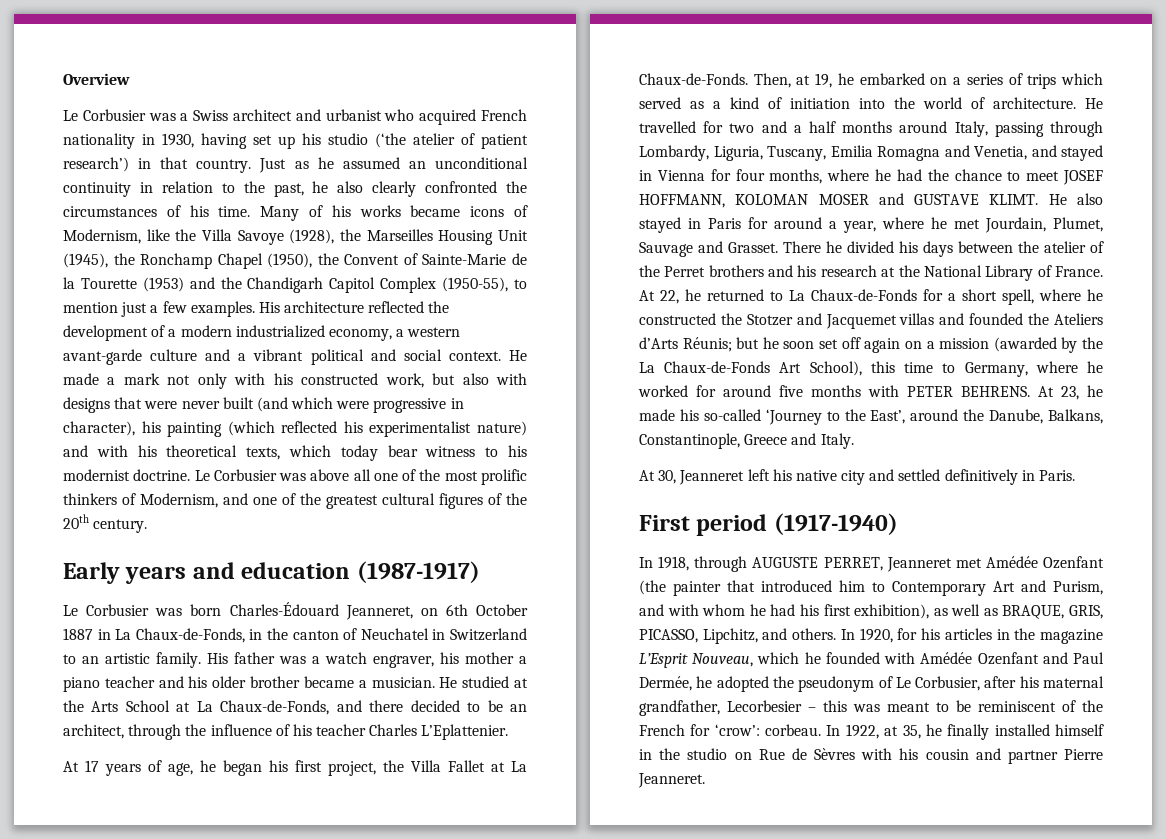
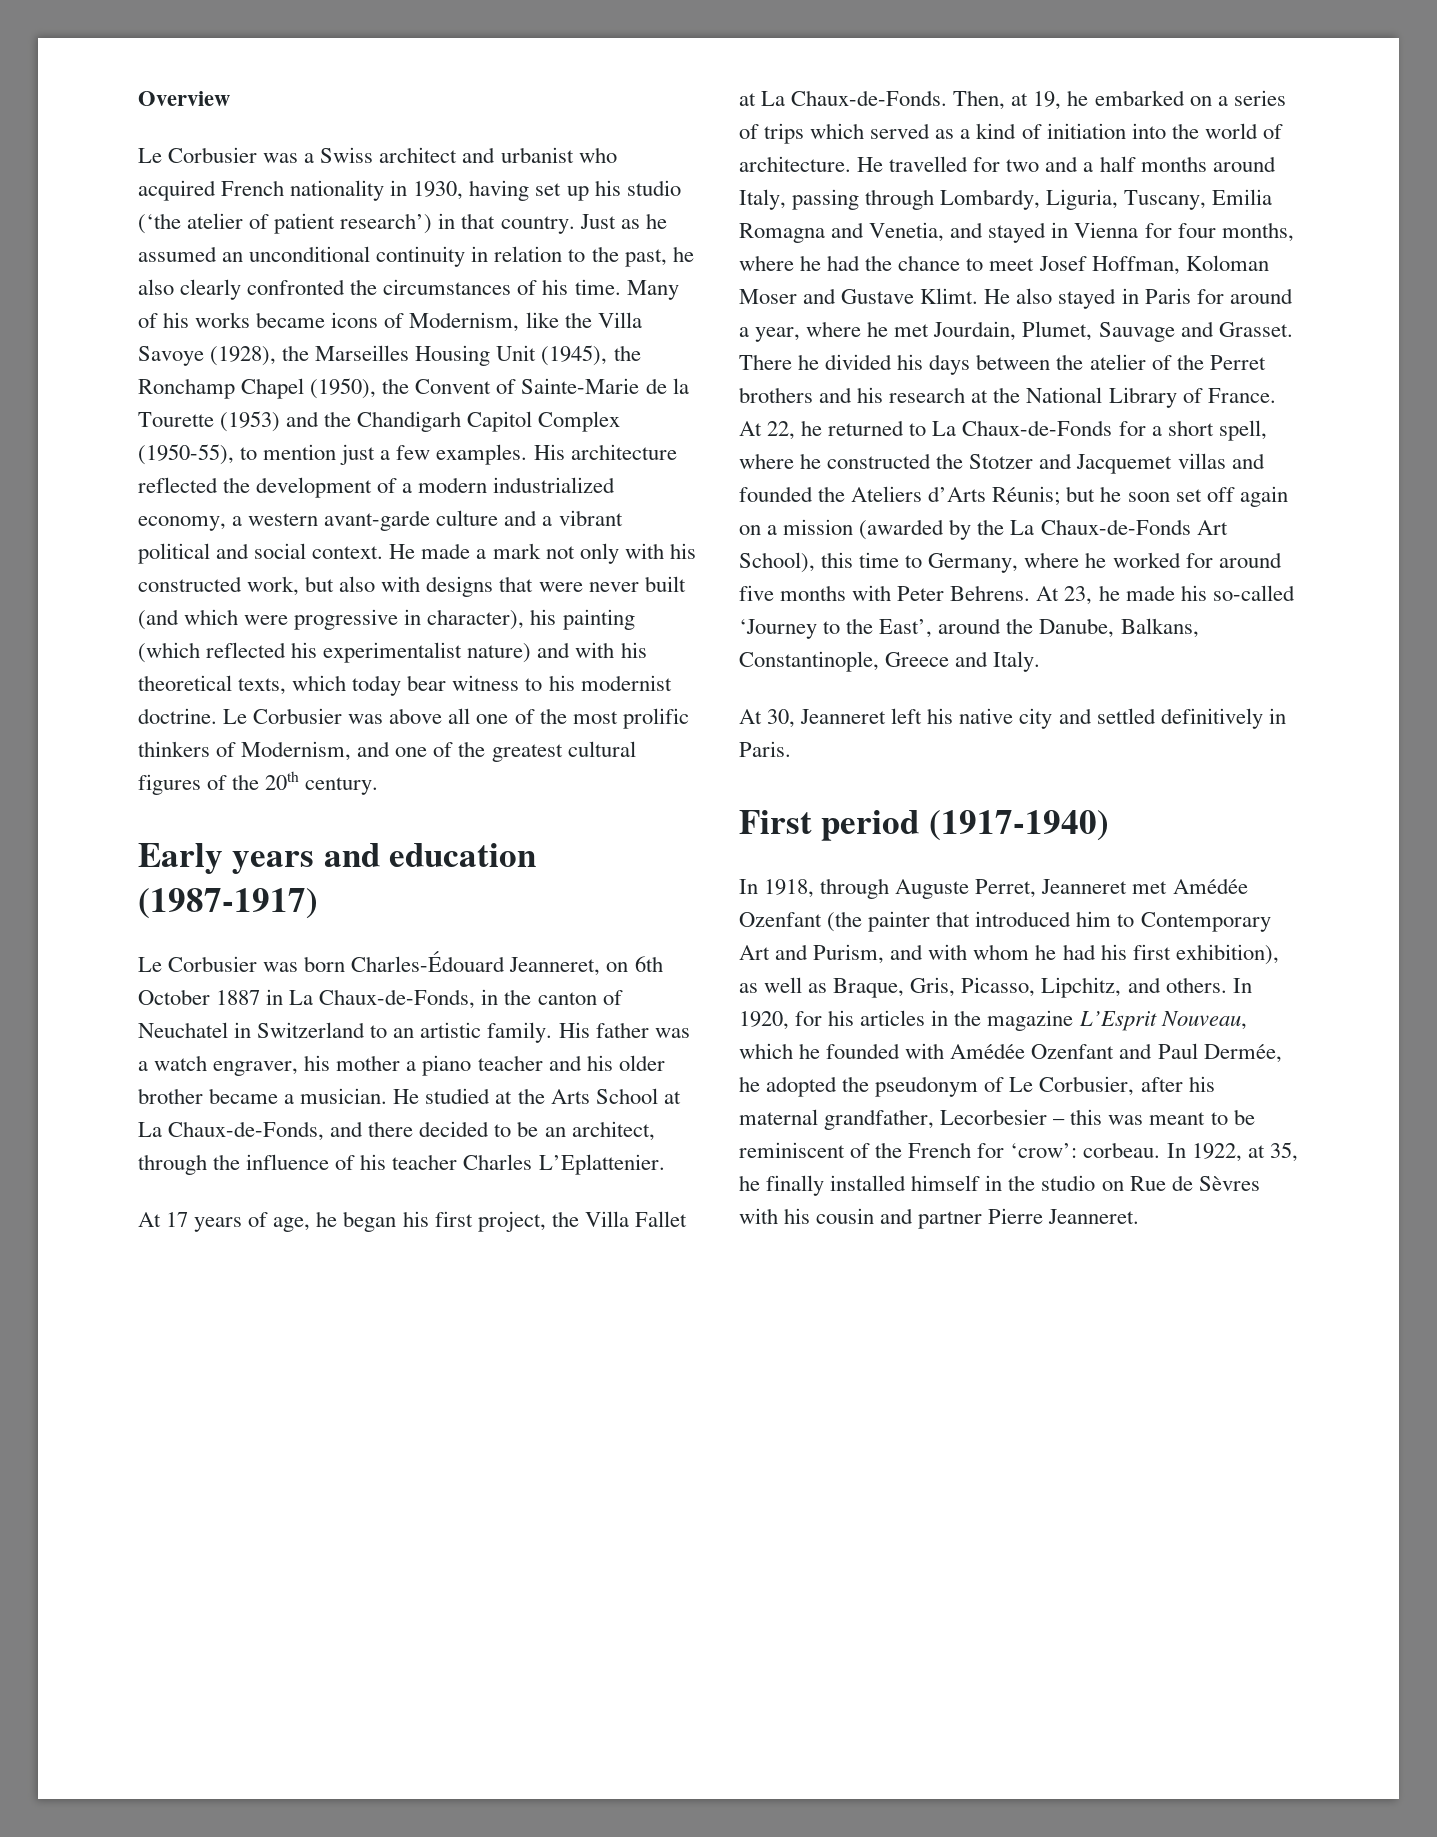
- He travelled for two and a half months around Italy, passing through Lombardy, Liguria, Tuscany, Emilia Romagna and Venetia, and stayed in Vienna for four months, where he had the chance to meet JOSEF HOFFMANN, KOLOMAN MOSER and GUSTAVE KLIMT.
+ He travelled for two and a half months around Italy, passing through Lombardy, Liguria, Tuscany, Emilia Romagna and Venetia, and stayed in Vienna for four months, where he had the chance to meet Josef Hoffman, Koloman Moser and Gustave Klimt.
- At 22, he returned to La Chaux-de-Fonds for a short spell, where he constructed the Stotzer and Jacquemet villas and founded the Ateliers d’Arts Réunis; but he soon set off again on a mission (awarded by the La Chaux-de-Fonds Art School), this time to Germany, where he worked for around five months with PETER BEHRENS.
+ At 22, he returned to La Chaux-de-Fonds for a short spell, where he constructed the Stotzer and Jacquemet villas and founded the Ateliers d’Arts Réunis; but he soon set off again on a mission (awarded by the La Chaux-de-Fonds Art School), this time to Germany, where he worked for around five months with Peter Behrens.
- In 1918, through AUGUSTE PERRET, Jeanneret met Amédée Ozenfant (the painter that introduced him to Contemporary Art and Purism, and with whom he had his first exhibition), as well as BRAQUE, GRIS, PICASSO, Lipchitz, and others.
+ In 1918, through Auguste Perret, Jeanneret met Amédée Ozenfant (the painter that introduced him to Contemporary Art and Purism, and with whom he had his first exhibition), as well as Braque, Gris, Picasso, Lipchitz, and others.

